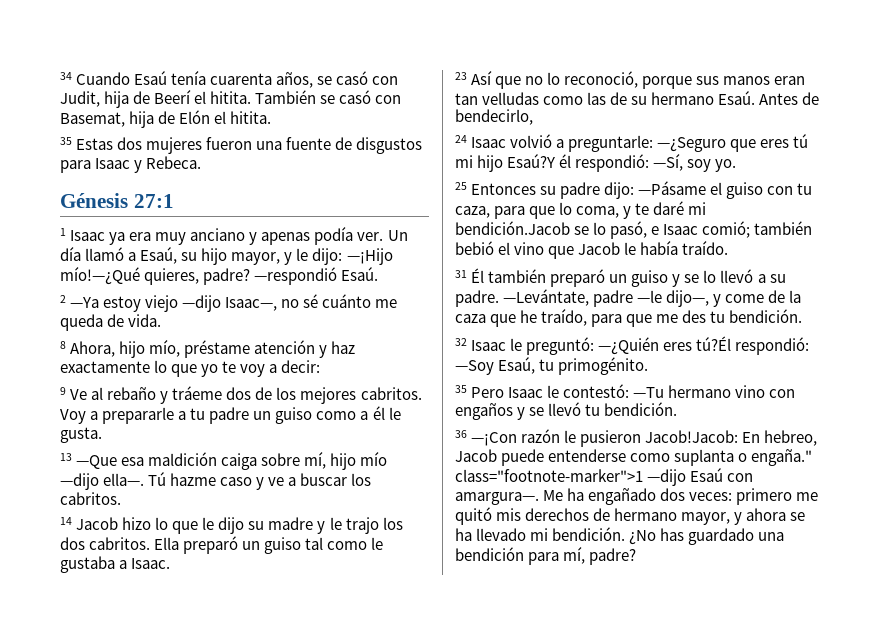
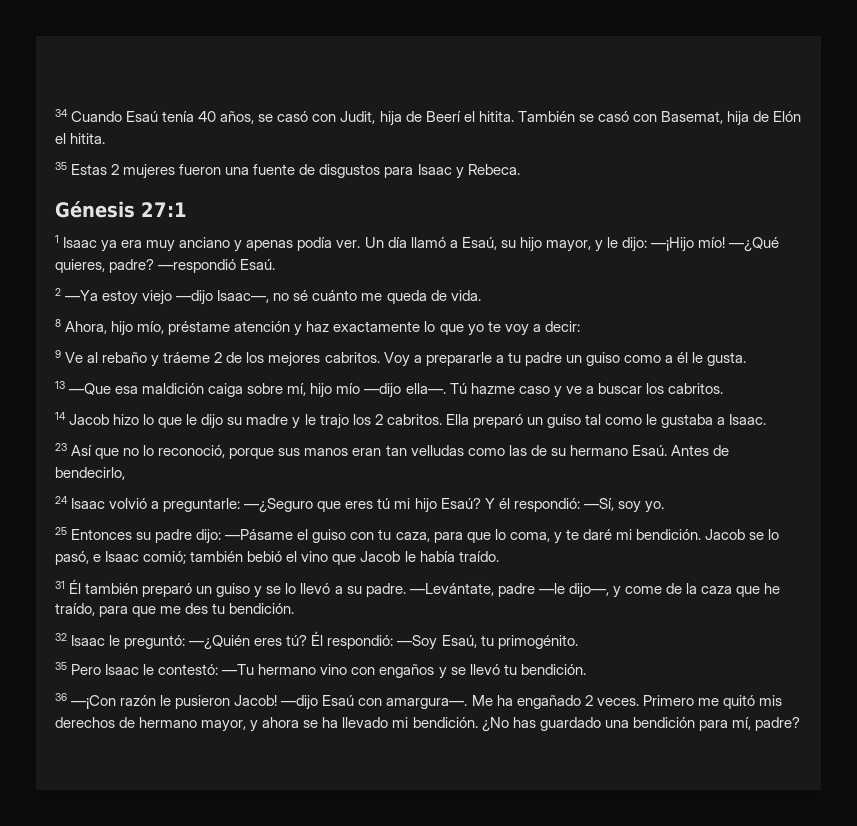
- 34 Cuando Esaú tenía cuarenta años, se casó con Judit, hija de Beerí el hitita.
+ 34 Cuando Esaú tenía 40 años, se casó con Judit, hija de Beerí el hitita.
- 35 Estas dos mujeres fueron una fuente de disgustos para Isaac y Rebeca.
+ 35 Estas 2 mujeres fueron una fuente de disgustos para Isaac y Rebeca.
- Un día llamó a Esaú, su hijo mayor, y le dijo: —¡Hijo mío!—¿Qué quieres, padre?
+ Un día llamó a Esaú, su hijo mayor, y le dijo: —¡Hijo mío! —¿Qué quieres, padre?
- 9 Ve al rebaño y tráeme dos de los mejores cabritos.
+ 9 Ve al rebaño y tráeme 2 de los mejores cabritos.
- 14 Jacob hizo lo que le dijo su madre y le trajo los dos cabritos.
+ 14 Jacob hizo lo que le dijo su madre y le trajo los 2 cabritos.
- 24 Isaac volvió a preguntarle: —¿Seguro que eres tú mi hijo Esaú?Y él respondió: —Sí, soy yo.
+ 24 Isaac volvió a preguntarle: —¿Seguro que eres tú mi hijo Esaú? Y él respondió: —Sí, soy yo.
- 25 Entonces su padre dijo: —Pásame el guiso con tu caza, para que lo coma, y te daré mi bendición.Jacob se lo pasó, e Isaac comió; también bebió el vino que Jacob le había traído.
+ 25 Entonces su padre dijo: —Pásame el guiso con tu caza, para que lo coma, y te daré mi bendición. Jacob se lo pasó, e Isaac comió; también bebió el vino que Jacob le había traído.
- 32 Isaac le preguntó: —¿Quién eres tú?Él respondió: —Soy Esaú, tu primogénito.
+ 32 Isaac le preguntó: —¿Quién eres tú? Él respondió: —Soy Esaú, tu primogénito.
- 36 —¡Con razón le pusieron Jacob!Jacob: En hebreo, Jacob puede entenderse como suplanta o engaña." class="footnote-marker">1 —dijo Esaú con amargura—.
+ 36 —¡Con razón le pusieron Jacob! —dijo Esaú con amargura—.
- Me ha engañado dos veces: primero me quitó mis derechos de hermano mayor, y ahora se ha llevado mi bendición.
+ Me ha engañado 2 veces. Primero me quitó mis derechos de hermano mayor, y ahora se ha llevado mi bendición.

